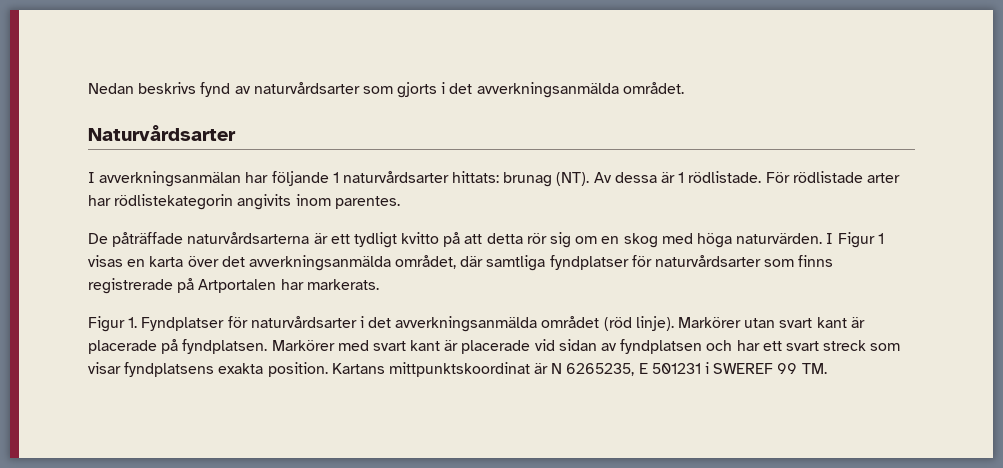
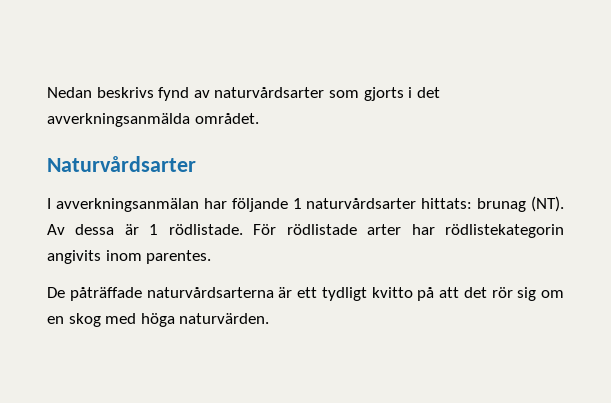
- De påträffade naturvårdsarterna är ett tydligt kvitto på att detta rör sig om en skog med höga naturvärden. I Figur 1 visas en karta över det avverkningsanmälda området, där samtliga fyndplatser för naturvårdsarter som finns registrerade på Artportalen har markerats.
- Figur 1. Fyndplatser för naturvårdsarter i det avverkningsanmälda området (röd linje). Markörer utan svart kant är placerade på fyndplatsen. Markörer med svart kant är placerade vid sidan av fyndplatsen och har ett svart streck som visar fyndplatsens exakta position. Kartans mittpunktskoordinat är N 6265235, E 501231 i SWEREF 99 TM.
+ De påträffade naturvårdsarterna är ett tydligt kvitto på att det rör sig om en skog med höga naturvärden.

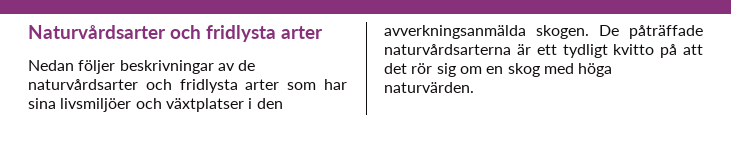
- Nedan beskrivs fynd av naturvårdsarter som gjorts i det avverkningsanmälda området.
- Naturvårdsarter
- I avverkningsanmälan har följande 1 naturvårdsarter hittats: brunag (NT). Av dessa är 1 rödlistade. För rödlistade arter har rödlistekategorin angivits inom parentes.
- De påträffade naturvårdsarterna är ett tydligt kvitto på att det rör sig om en skog med höga naturvärden.
+ Naturvårdsarter och fridlysta arter
+ Nedan följer beskrivningar av de naturvårdsarter och fridlysta arter som har sina livsmiljöer och växtplatser i den avverkningsanmälda skogen. De påträffade naturvårdsarterna är ett tydligt kvitto på att det rör sig om en skog med höga naturvärden.

